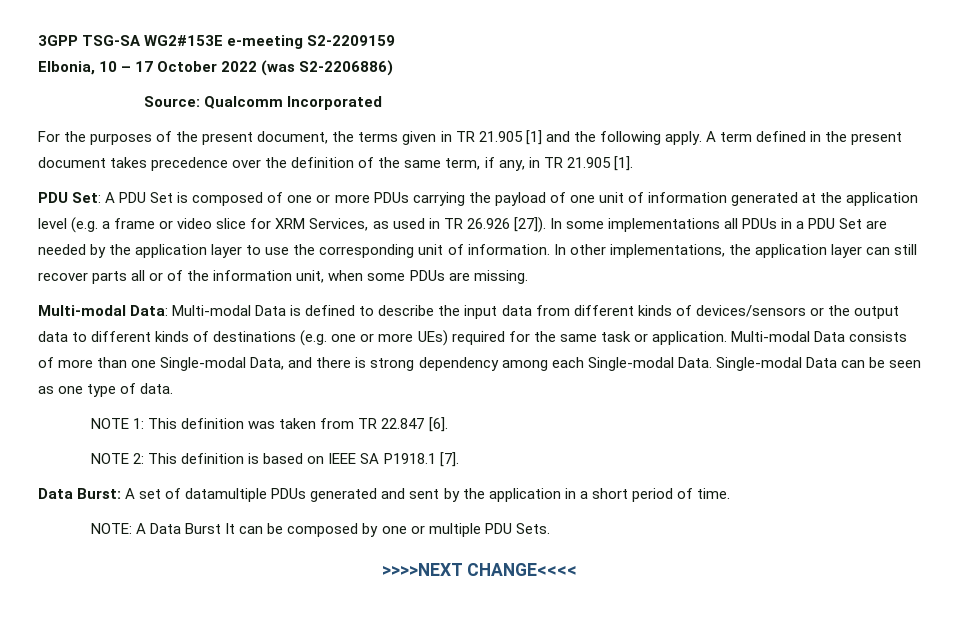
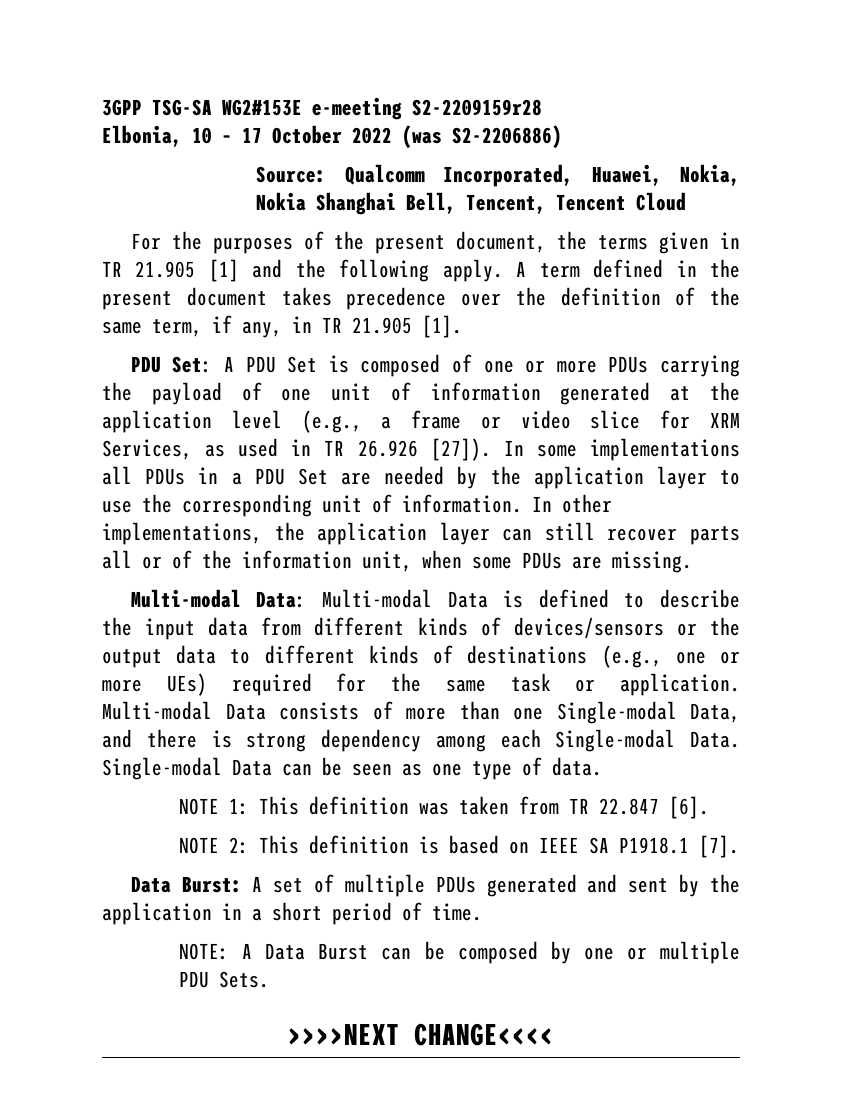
- 3GPP TSG-SA WG2#153E e-meeting S2-2209159
+ 3GPP TSG-SA WG2#153E e-meeting S2-2209159r28
- Source: Qualcomm Incorporated
+ Source: Qualcomm Incorporated, Huawei, Nokia, Nokia Shanghai Bell, Tencent, Tencent Cloud
- PDU Set: A PDU Set is composed of one or more PDUs carrying the payload of one unit of information generated at the application level (e.g. a frame or video slice for XRM Services, as used in TR 26.926 [27]).
+ PDU Set: A PDU Set is composed of one or more PDUs carrying the payload of one unit of information generated at the application level (e.g., a frame or video slice for XRM Services, as used in TR 26.926 [27]).
- Multi-modal Data: Multi-modal Data is defined to describe the input data from different kinds of devices/sensors or the output data to different kinds of destinations (e.g. one or more UEs) required for the same task or application.
+ Multi-modal Data: Multi-modal Data is defined to describe the input data from different kinds of devices/sensors or the output data to different kinds of destinations (e.g., one or more UEs) required for the same task or application.
- Data Burst: A set of datamultiple PDUs generated and sent by the application in a short period of time.
+ Data Burst: A set of multiple PDUs generated and sent by the application in a short period of time.
- NOTE: A Data Burst It can be composed by one or multiple PDU Sets.
+ NOTE: A Data Burst can be composed by one or multiple PDU Sets.

